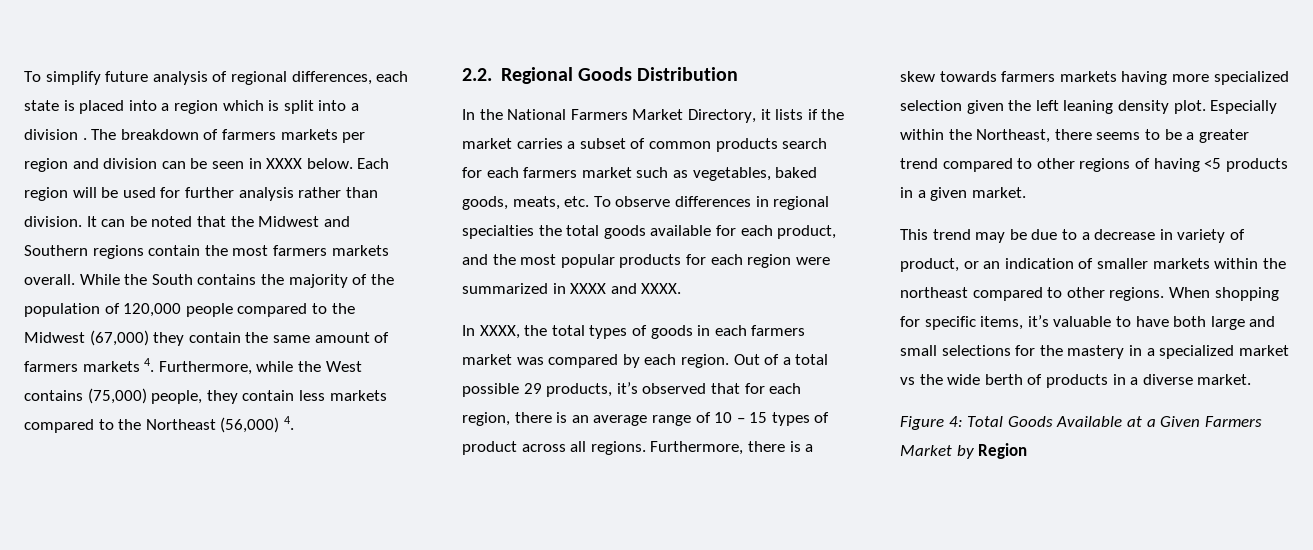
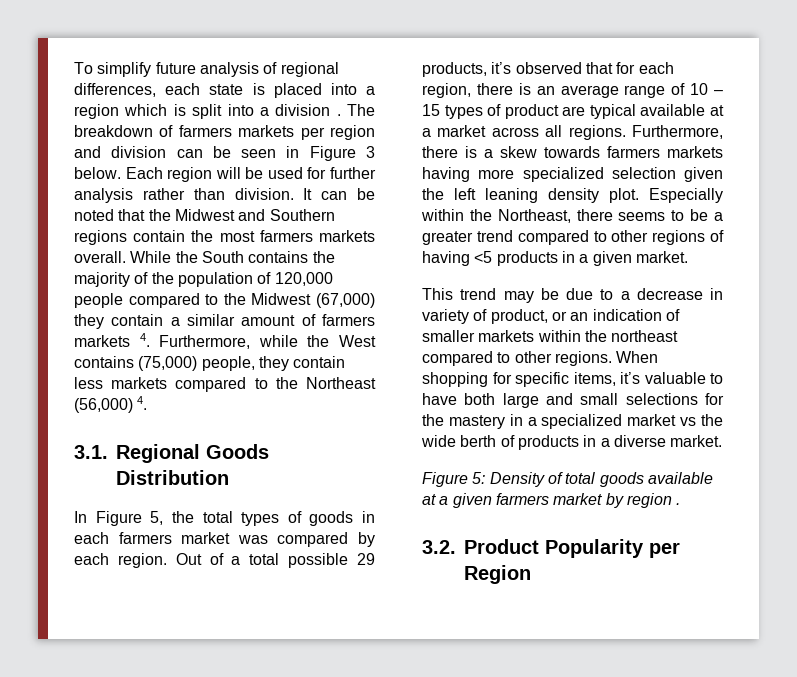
- The breakdown of farmers markets per region and division can be seen in XXXX below.
+ The breakdown of farmers markets per region and division can be seen in Figure 3 below.
- While the South contains the majority of the population of 120,000 people compared to the Midwest (67,000) they contain the same amount of farmers markets 4. Furthermore, while the West contains (75,000) people, they contain less markets compared to the Northeast (56,000) 4.
+ While the South contains the majority of the population of 120,000 people compared to the Midwest (67,000) they contain a similar amount of farmers markets 4. Furthermore, while the West contains (75,000) people, they contain less markets compared to the Northeast (56,000) 4.
- 2.2. Regional Goods Distribution
+ 3.1. Regional Goods Distribution
- In the National Farmers Market Directory, it lists if the market carries a subset of common products search for each farmers market such as vegetables, baked goods, meats, etc. To observe differences in regional specialties the total goods available for each product, and the most popular products for each region were summarized in XXXX and XXXX.
- In XXXX, the total types of goods in each farmers market was compared by each region.
+ In Figure 5, the total types of goods in each farmers market was compared by each region.
- Out of a total possible 29 products, it’s observed that for each region, there is an average range of 10 – 15 types of product across all regions.
+ Out of a total possible 29 products, it’s observed that for each region, there is an average range of 10 – 15 types of product are typical available at a market across all regions.
- Figure 4: Total Goods Available at a Given Farmers Market by Region
+ Figure 5: Density of total goods available at a given farmers market by region .
+ 3.2. Product Popularity per Region

